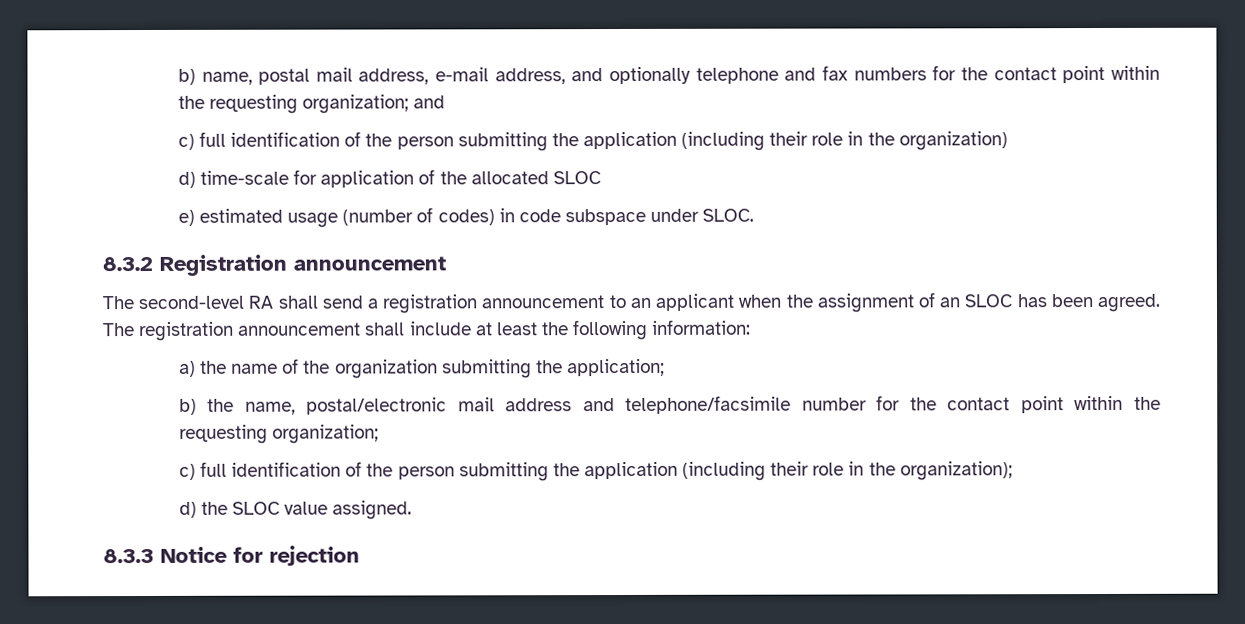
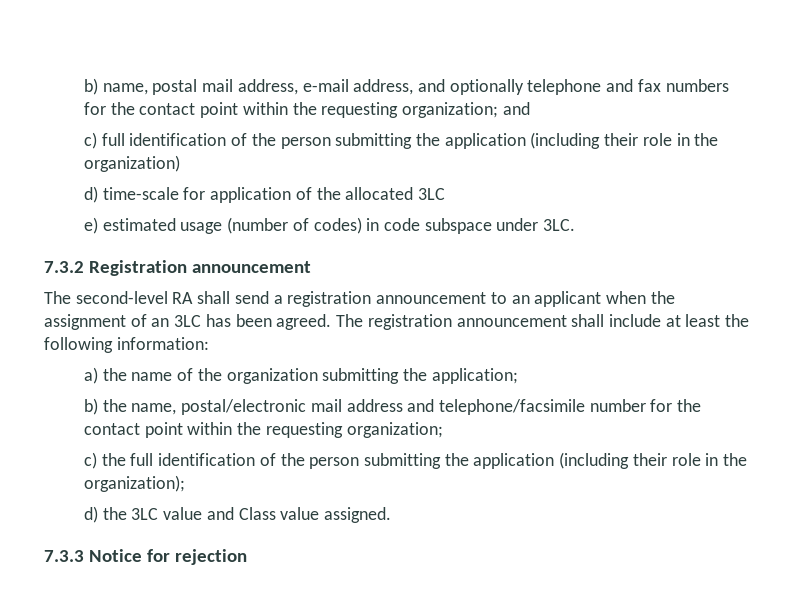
- d) time-scale for application of the allocated SLOC
+ d) time-scale for application of the allocated 3LC
- e) estimated usage (number of codes) in code subspace under SLOC.
- 8.3.2 Registration announcement
+ e) estimated usage (number of codes) in code subspace under 3LC.
+ 7.3.2 Registration announcement
- The second-level RA shall send a registration announcement to an applicant when the assignment of an SLOC has been agreed.
+ The second-level RA shall send a registration announcement to an applicant when the assignment of an 3LC has been agreed.
- c) full identification of the person submitting the application (including their role in the organization);
+ c) the full identification of the person submitting the application (including their role in the organization);
- d) the SLOC value assigned.
+ d) the 3LC value and Class value assigned.
- 8.3.3 Notice for rejection
+ 7.3.3 Notice for rejection

